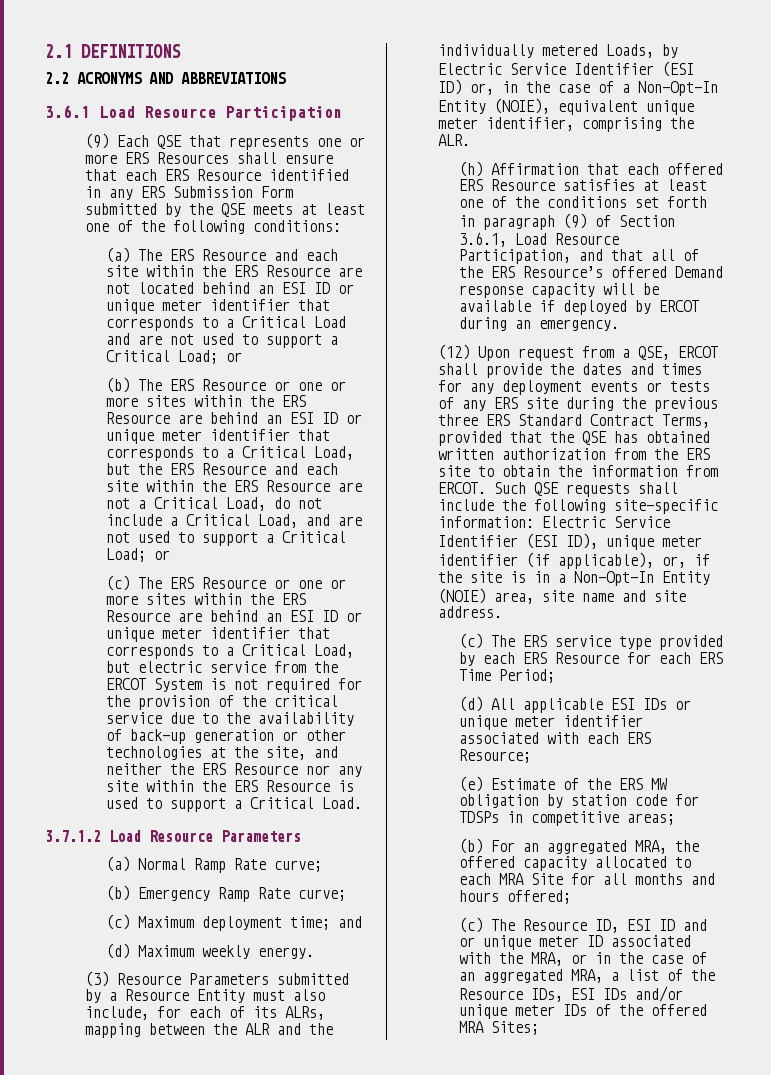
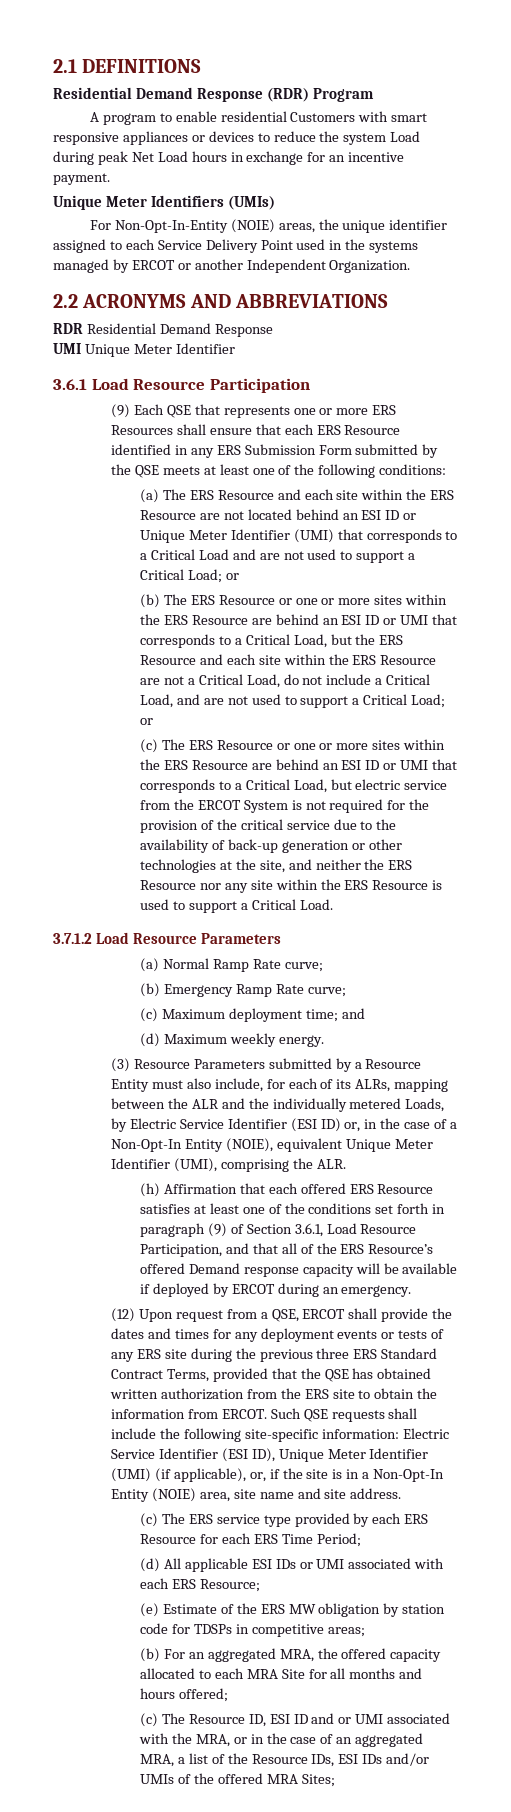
+ Residential Demand Response (RDR) Program
+ A program to enable residential Customers with smart responsive appliances or devices to reduce the system Load during peak Net Load hours in exchange for an incentive payment.
+ Unique Meter Identifiers (UMIs)
+ For Non-Opt-In-Entity (NOIE) areas, the unique identifier assigned to each Service Delivery Point used in the systems managed by ERCOT or another Independent Organization.
  2.2 ACRONYMS AND ABBREVIATIONS
+ RDR Residential Demand Response
+ UMI Unique Meter Identifier
- (a) The ERS Resource and each site within the ERS Resource are not located behind an ESI ID or unique meter identifier that corresponds to a Critical Load and are not used to support a Critical Load; or
+ (a) The ERS Resource and each site within the ERS Resource are not located behind an ESI ID or Unique Meter Identifier (UMI) that corresponds to a Critical Load and are not used to support a Critical Load; or
- (b) The ERS Resource or one or more sites within the ERS Resource are behind an ESI ID or unique meter identifier that corresponds to a Critical Load, but the ERS Resource and each site within the ERS Resource are not a Critical Load, do not include a Critical Load, and are not used to support a Critical Load; or
+ (b) The ERS Resource or one or more sites within the ERS Resource are behind an ESI ID or UMI that corresponds to a Critical Load, but the ERS Resource and each site within the ERS Resource are not a Critical Load, do not include a Critical Load, and are not used to support a Critical Load; or
- (c) The ERS Resource or one or more sites within the ERS Resource are behind an ESI ID or unique meter identifier that corresponds to a Critical Load, but electric service from the ERCOT System is not required for the provision of the critical service due to the availability of back-up generation or other technologies at the site, and neither the ERS Resource nor any site within the ERS Resource is used to support a Critical Load.
+ (c) The ERS Resource or one or more sites within the ERS Resource are behind an ESI ID or UMI that corresponds to a Critical Load, but electric service from the ERCOT System is not required for the provision of the critical service due to the availability of back-up generation or other technologies at the site, and neither the ERS Resource nor any site within the ERS Resource is used to support a Critical Load.
- (3) Resource Parameters submitted by a Resource Entity must also include, for each of its ALRs, mapping between the ALR and the individually metered Loads, by Electric Service Identifier (ESI ID) or, in the case of a Non-Opt-In Entity (NOIE), equivalent unique meter identifier, comprising the ALR.
+ (3) Resource Parameters submitted by a Resource Entity must also include, for each of its ALRs, mapping between the ALR and the individually metered Loads, by Electric Service Identifier (ESI ID) or, in the case of a Non-Opt-In Entity (NOIE), equivalent Unique Meter Identifier (UMI), comprising the ALR.
- Such QSE requests shall include the following site-specific information: Electric Service Identifier (ESI ID), unique meter identifier (if applicable), or, if the site is in a Non-Opt-In Entity (NOIE) area, site name and site address.
+ Such QSE requests shall include the following site-specific information: Electric Service Identifier (ESI ID), Unique Meter Identifier (UMI) (if applicable), or, if the site is in a Non-Opt-In Entity (NOIE) area, site name and site address.
- (d) All applicable ESI IDs or unique meter identifier associated with each ERS Resource;
+ (d) All applicable ESI IDs or UMI associated with each ERS Resource;
- (c) The Resource ID, ESI ID and or unique meter ID associated with the MRA, or in the case of an aggregated MRA, a list of the Resource IDs, ESI IDs and/or unique meter IDs of the offered MRA Sites;
+ (c) The Resource ID, ESI ID and or UMI associated with the MRA, or in the case of an aggregated MRA, a list of the Resource IDs, ESI IDs and/or UMIs of the offered MRA Sites;

